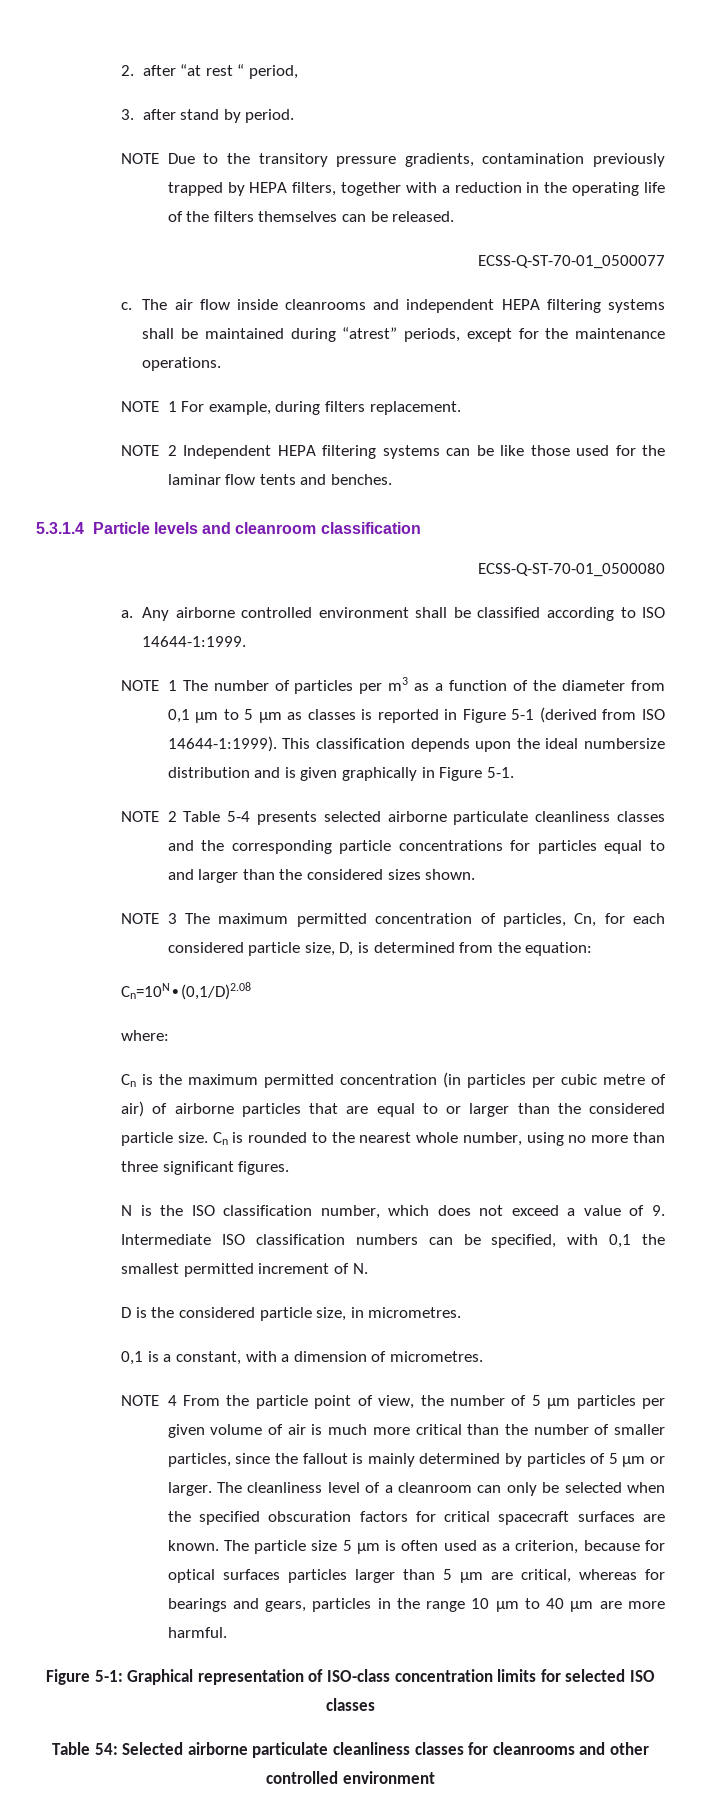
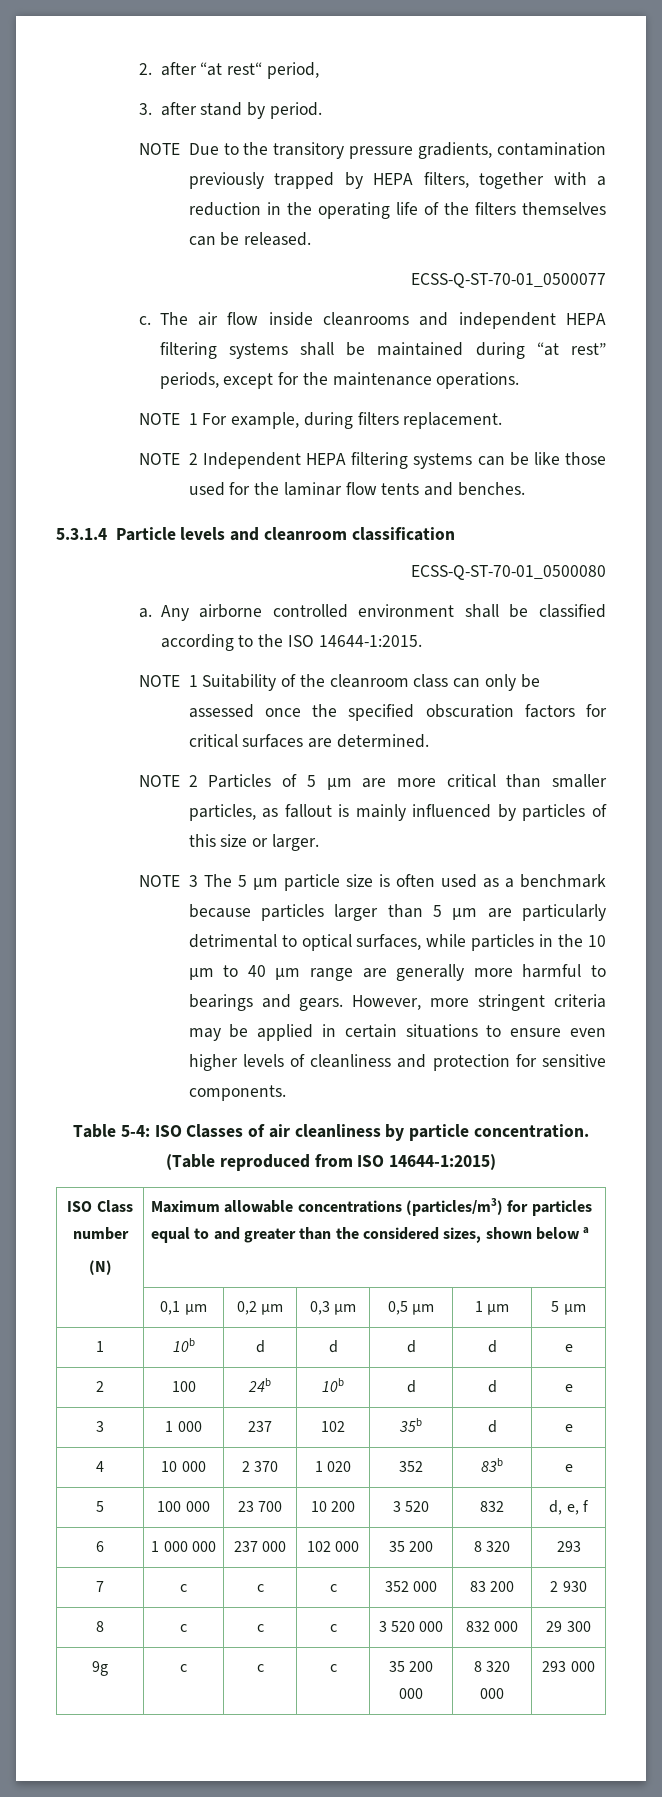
- 2. after “at rest “ period,
+ 2. after “at rest“ period,
- The air flow inside cleanrooms and independent HEPA filtering systems shall be maintained during “atrest” periods, except for the maintenance operations.
+ The air flow inside cleanrooms and independent HEPA filtering systems shall be maintained during “at rest” periods, except for the maintenance operations.
- Any airborne controlled environment shall be classified according to ISO 14644-1:1999.
- NOTE 1 The number of particles per m3 as a function of the diameter from 0,1 μm to 5 μm as classes is reported in Figure 5-1 (derived from ISO 14644-1:1999). This classification depends upon the ideal numbersize distribution and is given graphically in Figure 5-1.
- NOTE 2 Table 5-4 presents selected airborne particulate cleanliness classes and the corresponding particle concentrations for particles equal to and larger than the considered sizes shown.
- NOTE 3 The maximum permitted concentration of particles, Cn, for each considered particle size, D, is determined from the equation:
- Cn=10N∙(0,1/D)2.08
- where:
- Cn is the maximum permitted concentration (in particles per cubic metre of air) of airborne particles that are equal to or larger than the considered particle size. Cn is rounded to the nearest whole number, using no more than three significant figures.
- N is the ISO classification number, which does not exceed a value of 9. Intermediate ISO classification numbers can be specified, with 0,1 the smallest permitted increment of N.
- D is the considered particle size, in micrometres.
- 0,1 is a constant, with a dimension of micrometres.
- NOTE 4 From the particle point of view, the number of 5 μm particles per given volume of air is much more critical than the number of smaller particles, since the fallout is mainly determined by particles of 5 μm or larger. The cleanliness level of a cleanroom can only be selected when the specified obscuration factors for critical spacecraft surfaces are known. The particle size 5 μm is often used as a criterion, because for optical surfaces particles larger than 5 μm are critical, whereas for bearings and gears, particles in the range 10 μm to 40 μm are more harmful.
- Figure 5-1: Graphical representation of ISO-class concentration limits for selected ISO classes
- Table 54: Selected airborne particulate cleanliness classes for cleanrooms and other controlled environment
+ Any airborne controlled environment shall be classified according to the ISO 14644-1:2015.
+ NOTE 1 Suitability of the cleanroom class can only be assessed once the specified obscuration factors for critical surfaces are determined.
+ NOTE 2 Particles of 5 μm are more critical than smaller particles, as fallout is mainly influenced by particles of this size or larger.
+ NOTE 3 The 5 μm particle size is often used as a benchmark because particles larger than 5 μm are particularly detrimental to optical surfaces, while particles in the 10 μm to 40 μm range are generally more harmful to bearings and gears. However, more stringent criteria may be applied in certain situations to ensure even higher levels of cleanliness and protection for sensitive components.
+ Table 5-4: ISO Classes of air cleanliness by particle concentration. (Table reproduced from ISO 14644-1:2015)
+ ISO Class number
+ (N) | Maximum allowable concentrations (particles/m3) for particles equal to and greater than the considered sizes, shown below a
+ | 0,1 µm | 0,2 µm | 0,3 µm | 0,5 µm | 1 µm | 5 µm
+ 1 | 10b | d | d | d | d | e
+ 2 | 100 | 24b | 10b | d | d | e
+ 3 | 1 000 | 237 | 102 | 35b | d | e
+ 4 | 10 000 | 2 370 | 1 020 | 352 | 83b | e
+ 5 | 100 000 | 23 700 | 10 200 | 3 520 | 832 | d, e, f
+ 6 | 1 000 000 | 237 000 | 102 000 | 35 200 | 8 320 | 293
+ 7 | c | c | c | 352 000 | 83 200 | 2 930
+ 8 | c | c | c | 3 520 000 | 832 000 | 29 300
+ 9g | c | c | c | 35 200 000 | 8 320 000 | 293 000

